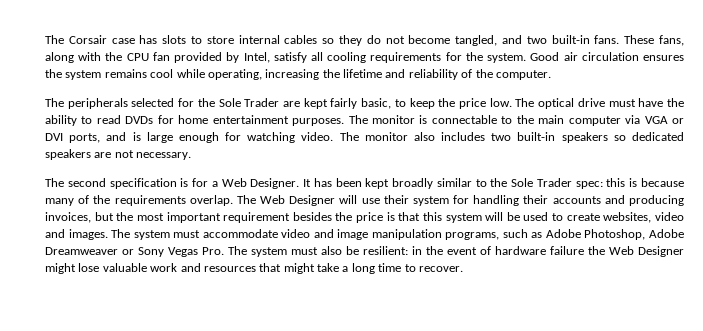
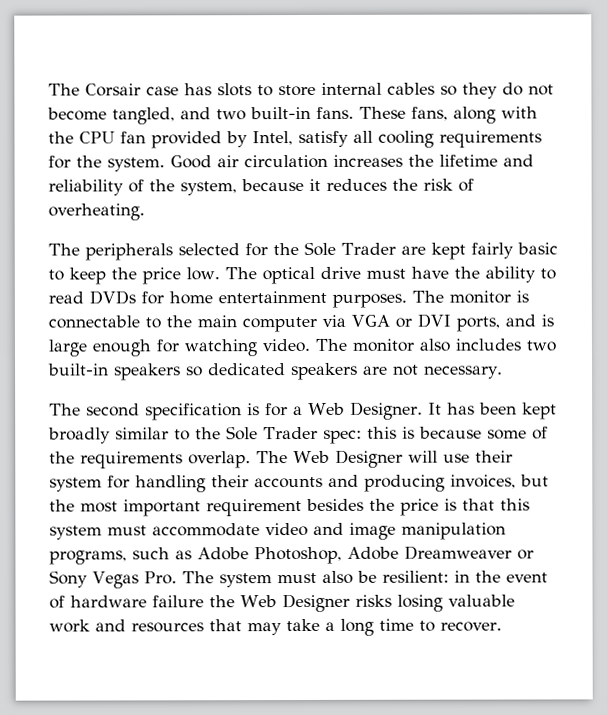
- Good air circulation ensures the system remains cool while operating, increasing the lifetime and reliability of the computer.
+ Good air circulation increases the lifetime and reliability of the system, because it reduces the risk of overheating.
- The peripherals selected for the Sole Trader are kept fairly basic, to keep the price low.
+ The peripherals selected for the Sole Trader are kept fairly basic to keep the price low.
- It has been kept broadly similar to the Sole Trader spec: this is because many of the requirements overlap.
+ It has been kept broadly similar to the Sole Trader spec: this is because some of the requirements overlap.
- The Web Designer will use their system for handling their accounts and producing invoices, but the most important requirement besides the price is that this system will be used to create websites, video and images. The system must accommodate video and image manipulation programs, such as Adobe Photoshop, Adobe Dreamweaver or Sony Vegas Pro. The system must also be resilient:
+ The Web Designer will use their system for handling their accounts and producing invoices, but the most important requirement besides the price is that this system must accommodate video and image manipulation programs, such as Adobe Photoshop, Adobe Dreamweaver or Sony Vegas Pro. The system must also be resilient:
- in the event of hardware failure the Web Designer might lose valuable work and resources that might take a long time to recover.
+ in the event of hardware failure the Web Designer risks losing valuable work and resources that may take a long time to recover.

